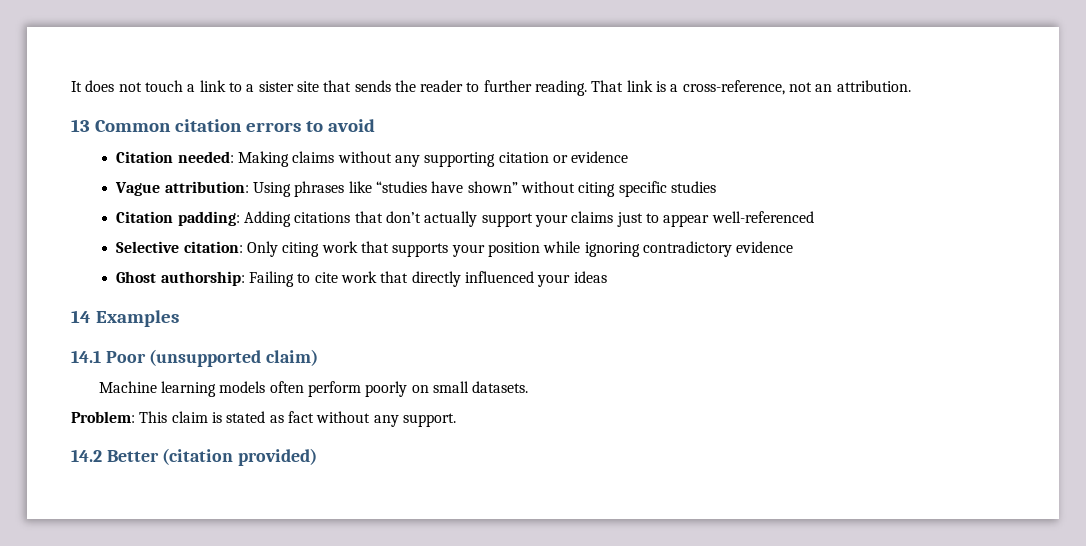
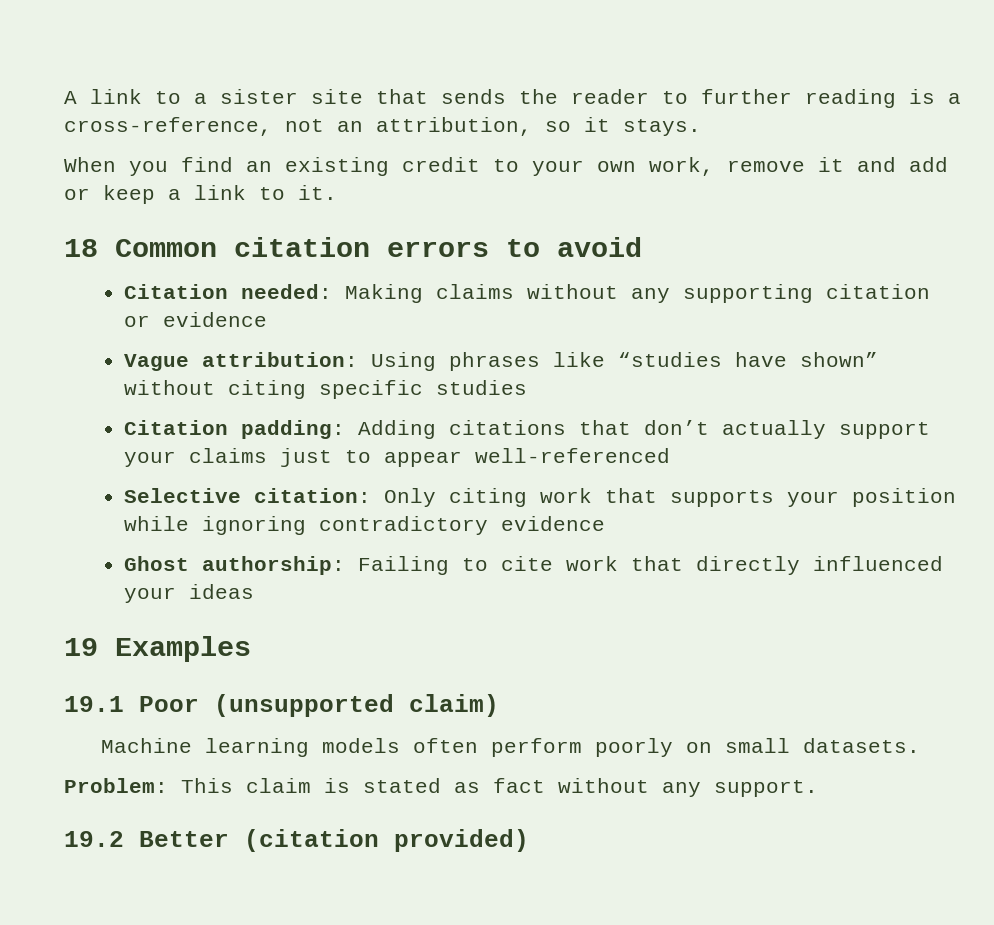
- It does not touch a link to a sister site that sends the reader to further reading. That link is a cross-reference, not an attribution.
- 13 Common citation errors to avoid
+ A link to a sister site that sends the reader to further reading is a cross-reference, not an attribution, so it stays.
+ When you find an existing credit to your own work, remove it and add or keep a link to it.
+ 18 Common citation errors to avoid
- 14 Examples
+ 19 Examples
- 14.1 Poor (unsupported claim)
+ 19.1 Poor (unsupported claim)
- 14.2 Better (citation provided)
+ 19.2 Better (citation provided)

